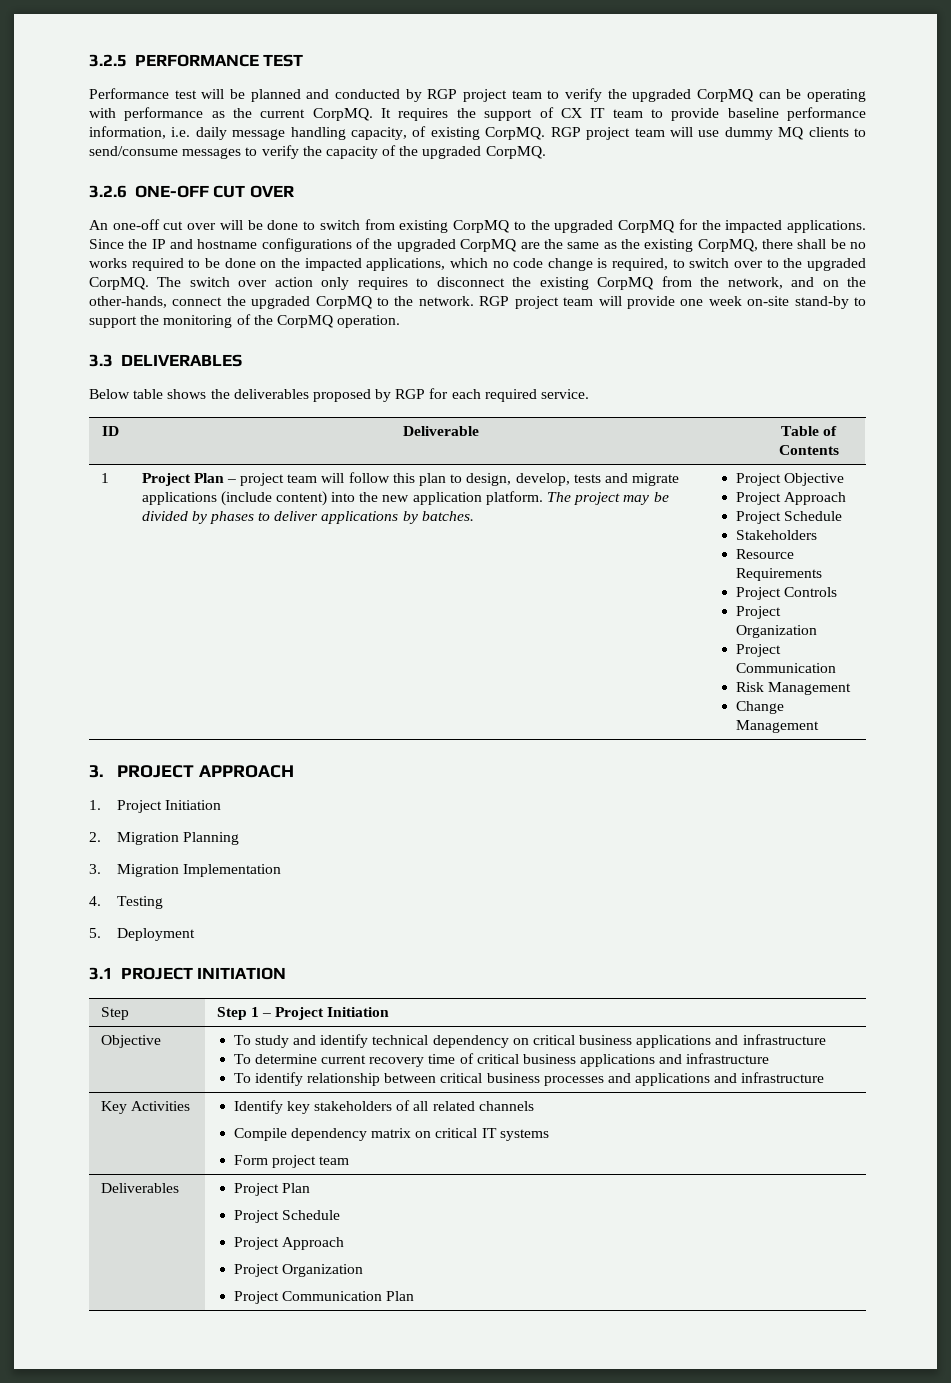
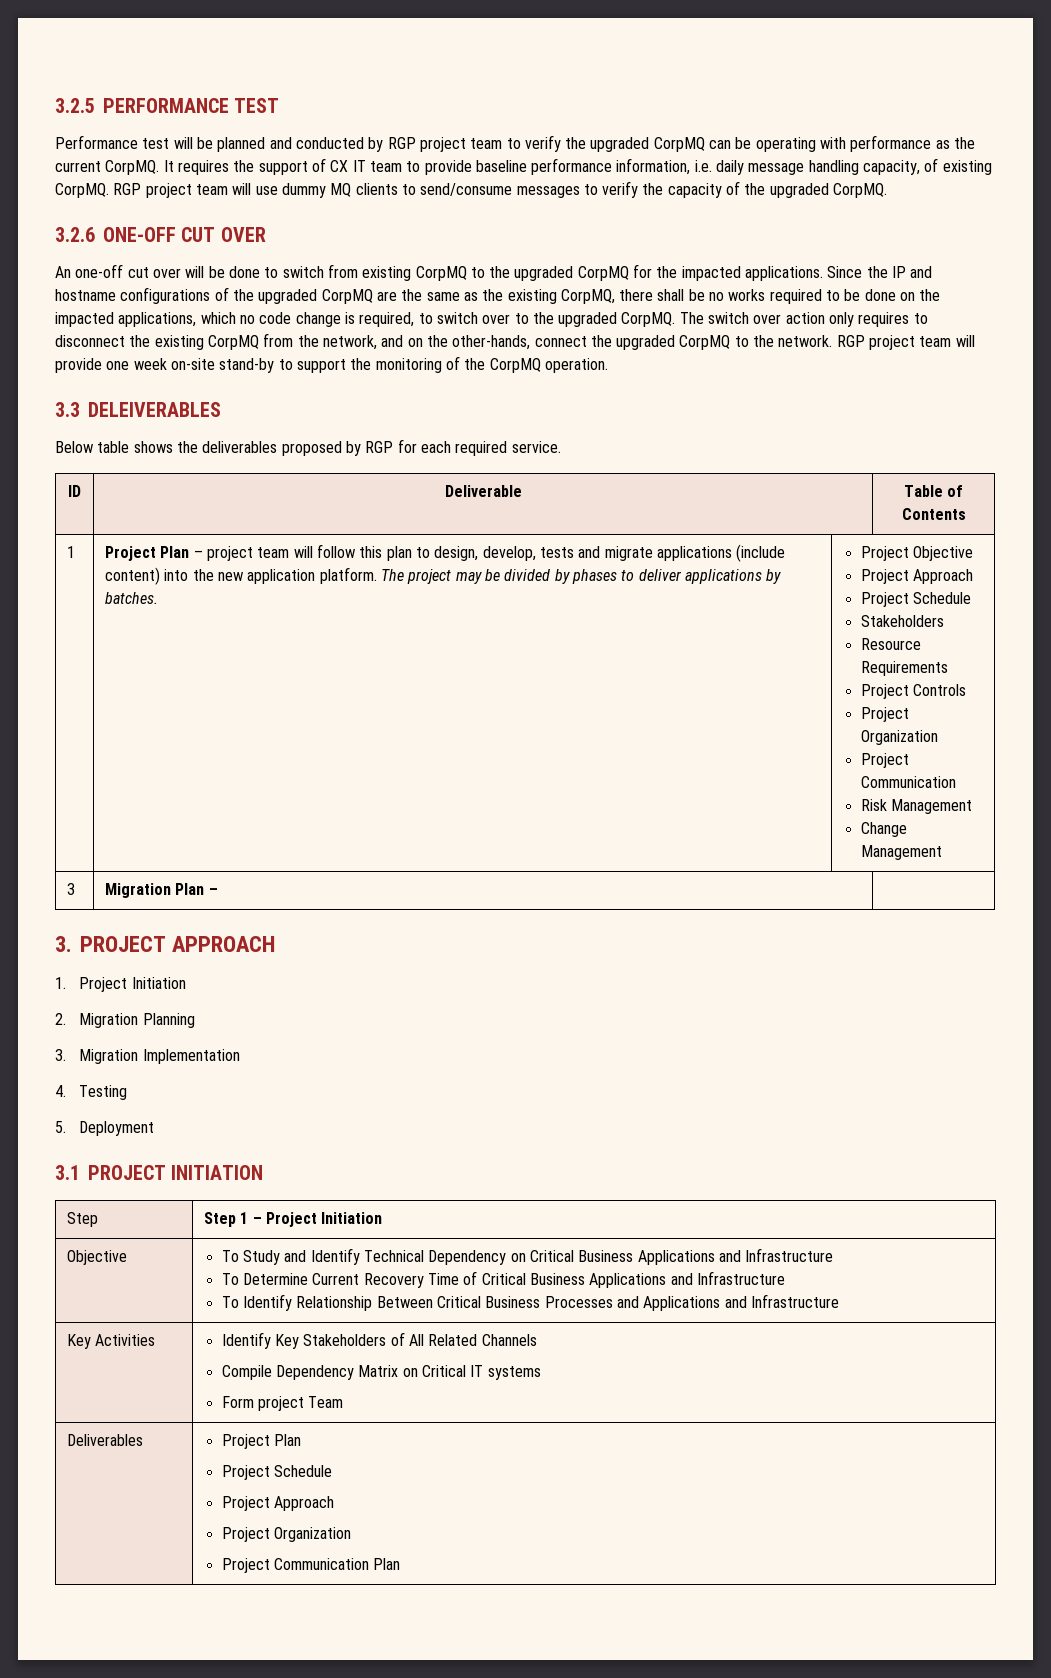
- 3.3 DELIVERABLES
+ 3.3 DELEIVERABLES
+ 3 | Migration Plan – |
- Objective | To study and identify technical dependency on critical business applications and infrastructure
- To determine current recovery time of critical business applications and infrastructure
- To identify relationship between critical business processes and applications and infrastructure
- Key Activities | Identify key stakeholders of all related channels
- Compile dependency matrix on critical IT systems
- Form project team
+ Objective | To Study and Identify Technical Dependency on Critical Business Applications and Infrastructure
+ To Determine Current Recovery Time of Critical Business Applications and Infrastructure
+ To Identify Relationship Between Critical Business Processes and Applications and Infrastructure
+ Key Activities | Identify Key Stakeholders of All Related Channels
+ Compile Dependency Matrix on Critical IT systems
+ Form project Team

